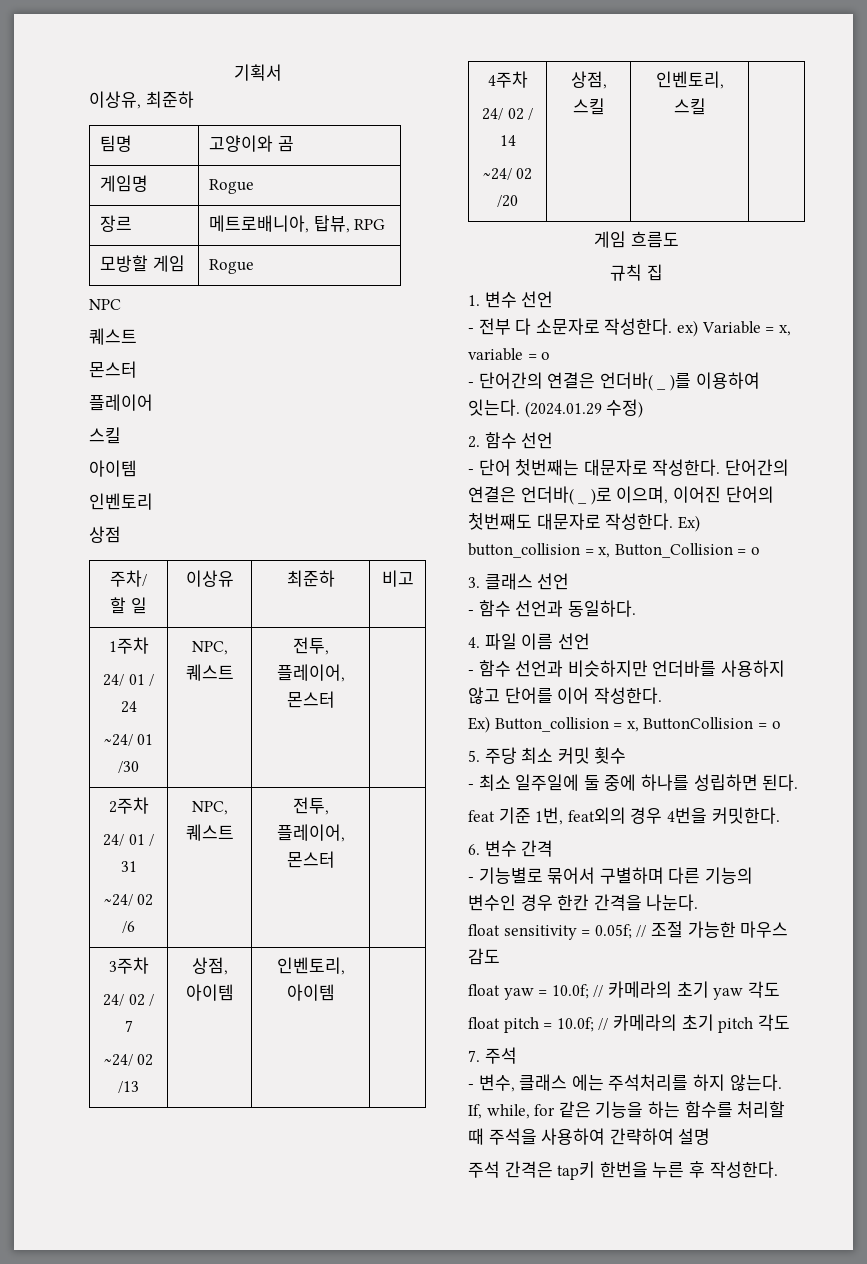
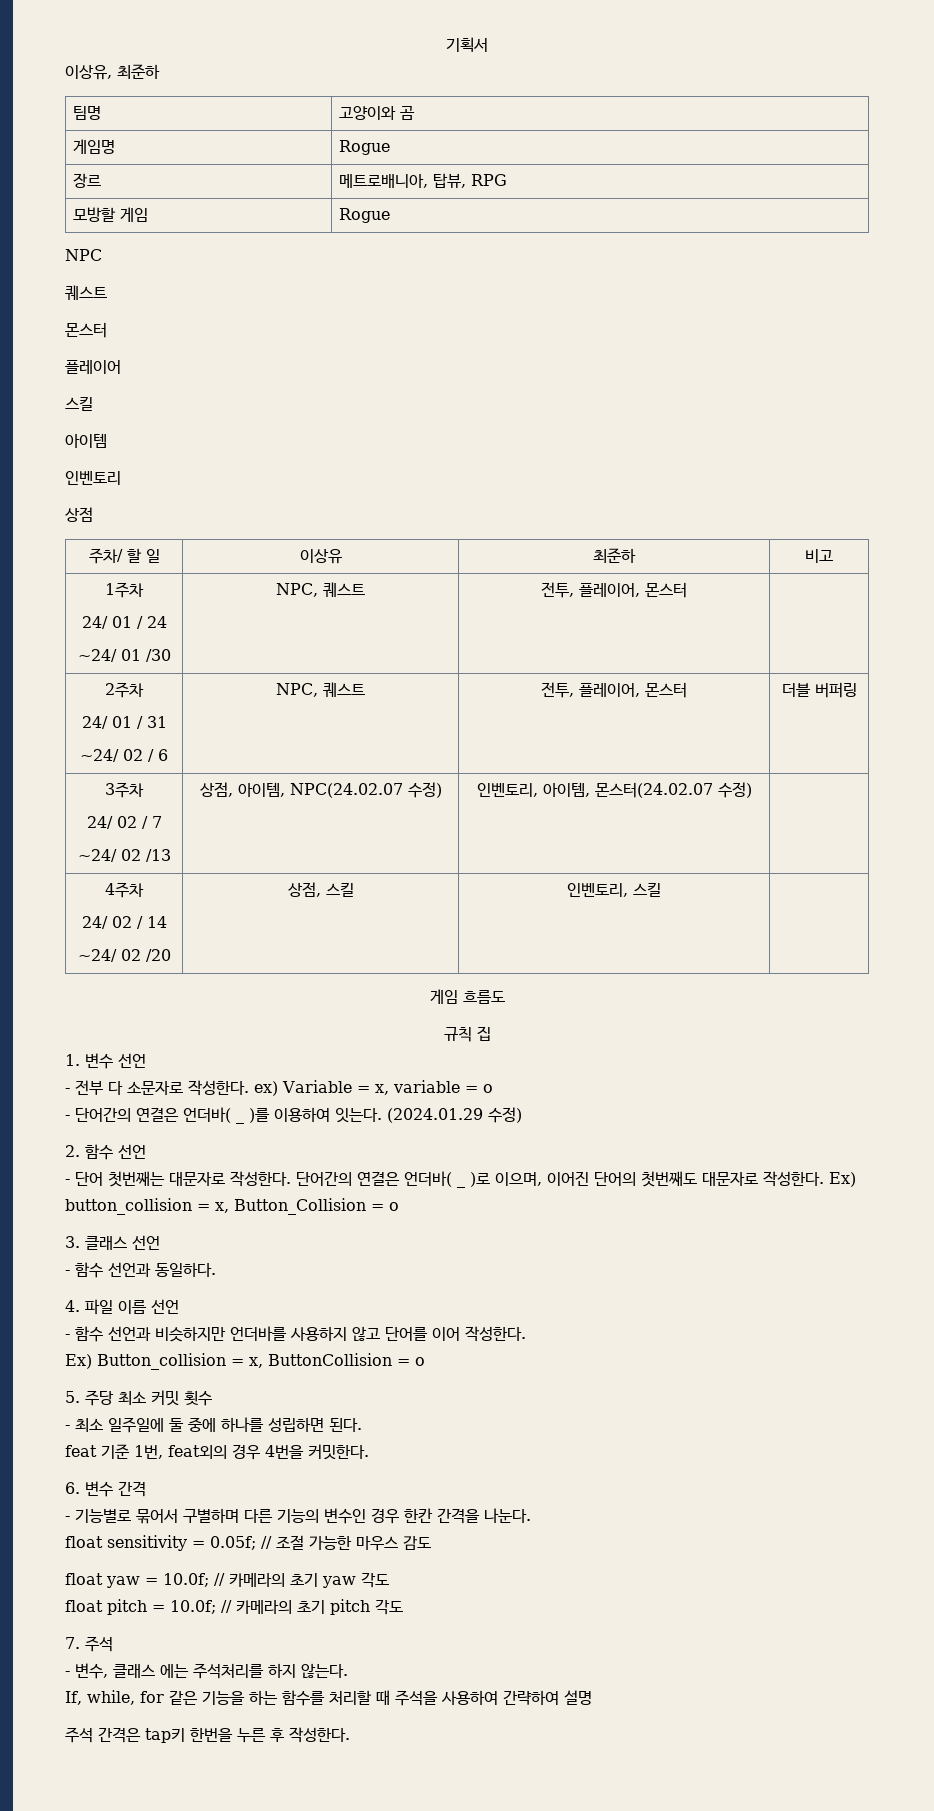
  2주차
  24/ 01 / 31
- ~24/ 02 /6 | NPC, 퀘스트 | 전투, 플레이어, 몬스터 |
+ ~24/ 02 / 6 | NPC, 퀘스트 | 전투, 플레이어, 몬스터 | 더블 버퍼링
  3주차
  24/ 02 / 7
- ~24/ 02 /13 | 상점, 아이템 | 인벤토리, 아이템 |
+ ~24/ 02 /13 | 상점, 아이템, NPC(24.02.07 수정) | 인벤토리, 아이템, 몬스터(24.02.07 수정) |

